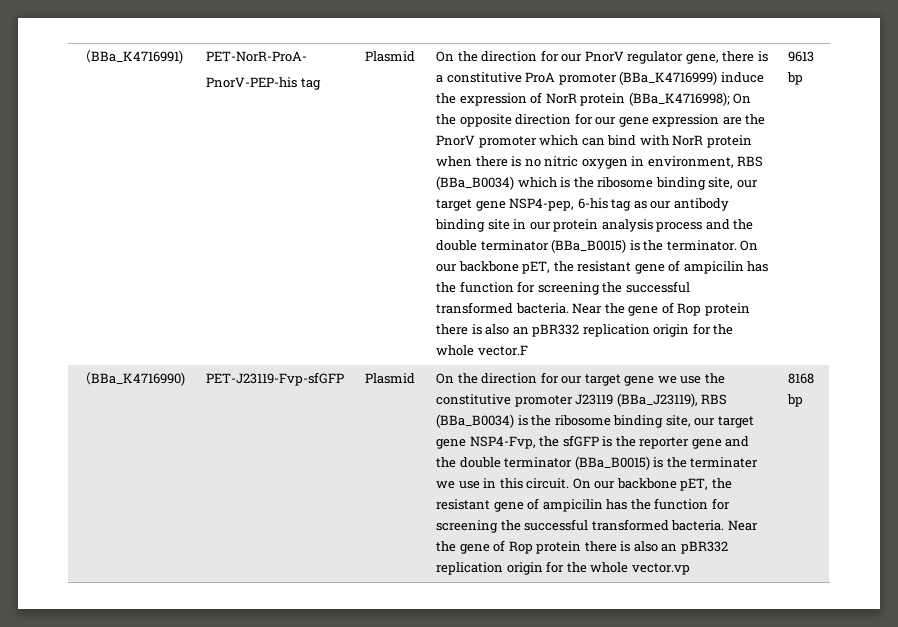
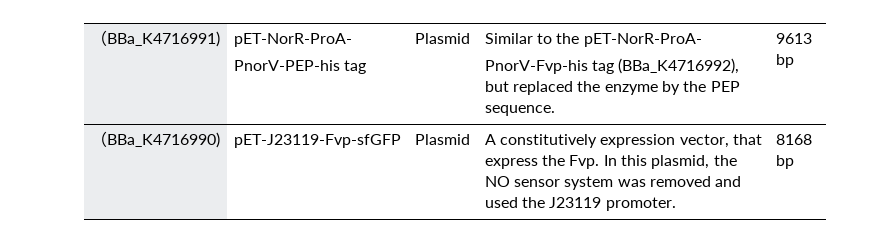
- （BBa_K4716991) | PET-NorR-ProA-
+ （BBa_K4716991) | pET-NorR-ProA-
- On the direction for our PnorV regulator gene, there is a constitutive ProA promoter (BBa_K4716999) induce the expression of NorR protein (BBa_K4716998); On the opposite direction for our gene expression are the PnorV promoter which can bind with NorR protein when there is no nitric oxygen in environment, RBS (BBa_B0034) which is the ribosome binding site, our target gene NSP4-pep, 6-his tag as our antibody binding site in our protein analysis process and the double terminator (BBa_B0015) is the terminator. On our backbone pET, the resistant gene of ampicilin has the function for screening the successful transformed bacteria. Near the gene of Rop protein there is also an pBR332 replication origin for the whole vector.F
+ Similar to the pET-NorR-ProA-
+ PnorV-Fvp-his tag (BBa_K4716992), but replaced the enzyme by the PEP sequence.
- PET-J23119-Fvp-sfGFP | Plasmid | On the direction for our target gene we use the constitutive promoter J23119 (BBa_J23119), RBS (BBa_B0034) is the ribosome binding site, our target gene NSP4-Fvp, the sfGFP is the reporter gene and the double terminator (BBa_B0015) is the terminater we use in this circuit. On our backbone pET, the resistant gene of ampicilin has the function for screening the successful transformed bacteria. Near the gene of Rop protein there is also an pBR332 replication origin for the whole vector.vp
+ pET-J23119-Fvp-sfGFP | Plasmid | A constitutively expression vector, that express the Fvp. In this plasmid, the NO sensor system was removed and used the J23119 promoter.

